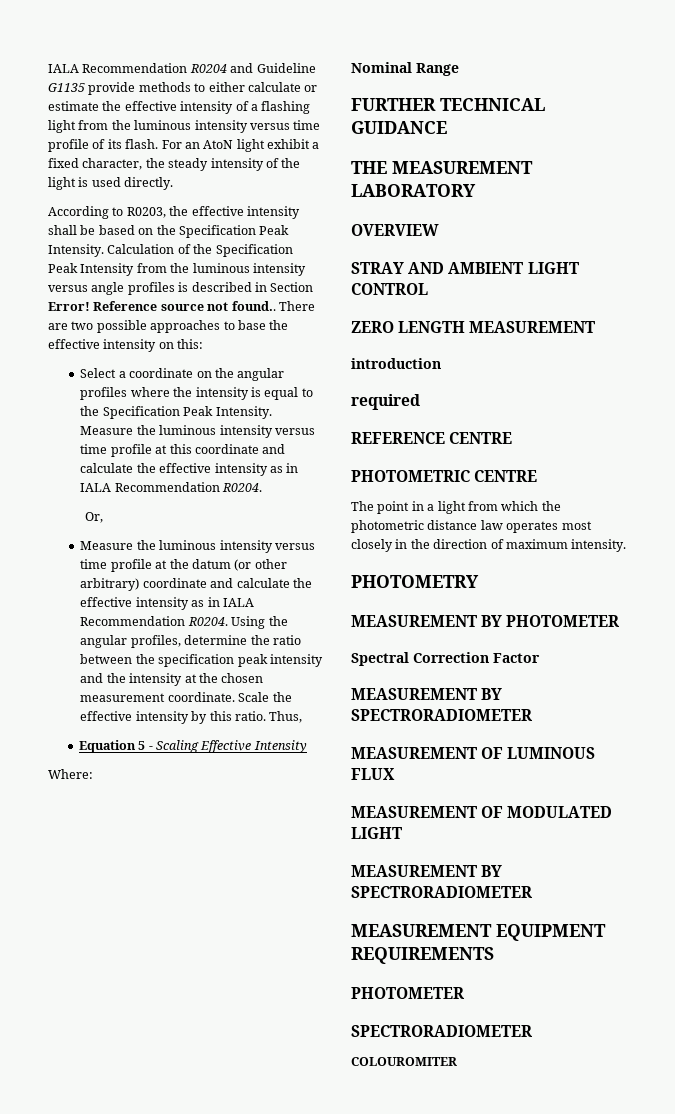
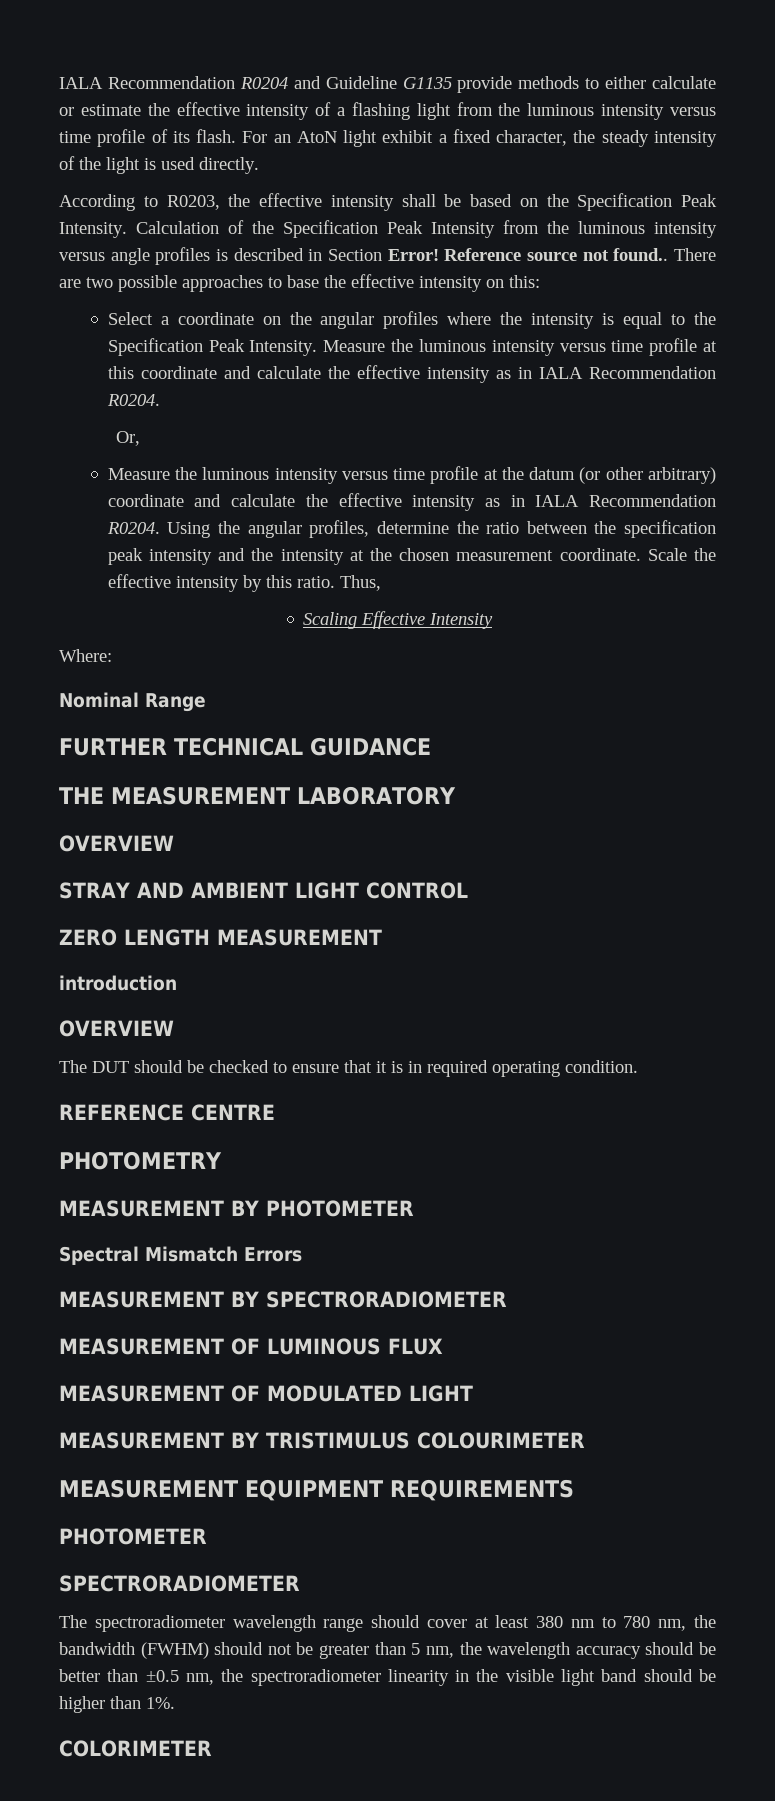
- Equation 5 - Scaling Effective Intensity
+ Scaling Effective Intensity
  introduction
- required
+ OVERVIEW
+ The DUT should be checked to ensure that it is in required operating condition.
- PHOTOMETRIC CENTRE
- The point in a light from which the photometric distance law operates most closely in the direction of maximum intensity.
- Spectral Correction Factor
+ Spectral Mismatch Errors
  MEASUREMENT OF MODULATED LIGHT
- MEASUREMENT BY SPECTRORADIOMETER
+ MEASUREMENT BY TRISTIMULUS COLOURIMETER
- COLOUROMITER
+ The spectroradiometer wavelength range should cover at least 380 nm to 780 nm, the bandwidth (FWHM) should not be greater than 5 nm, the wavelength accuracy should be better than ±0.5 nm, the spectroradiometer linearity in the visible light band should be higher than 1%.
+ COLORIMETER

